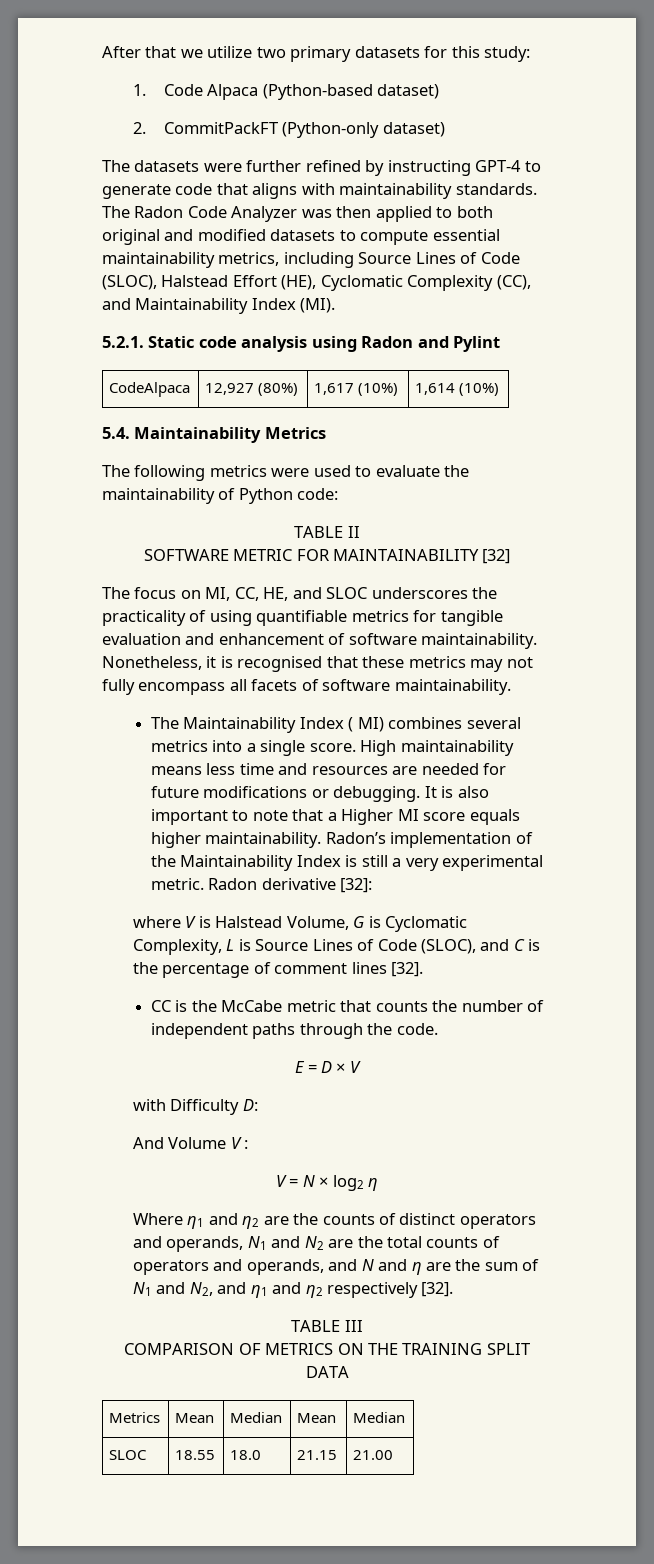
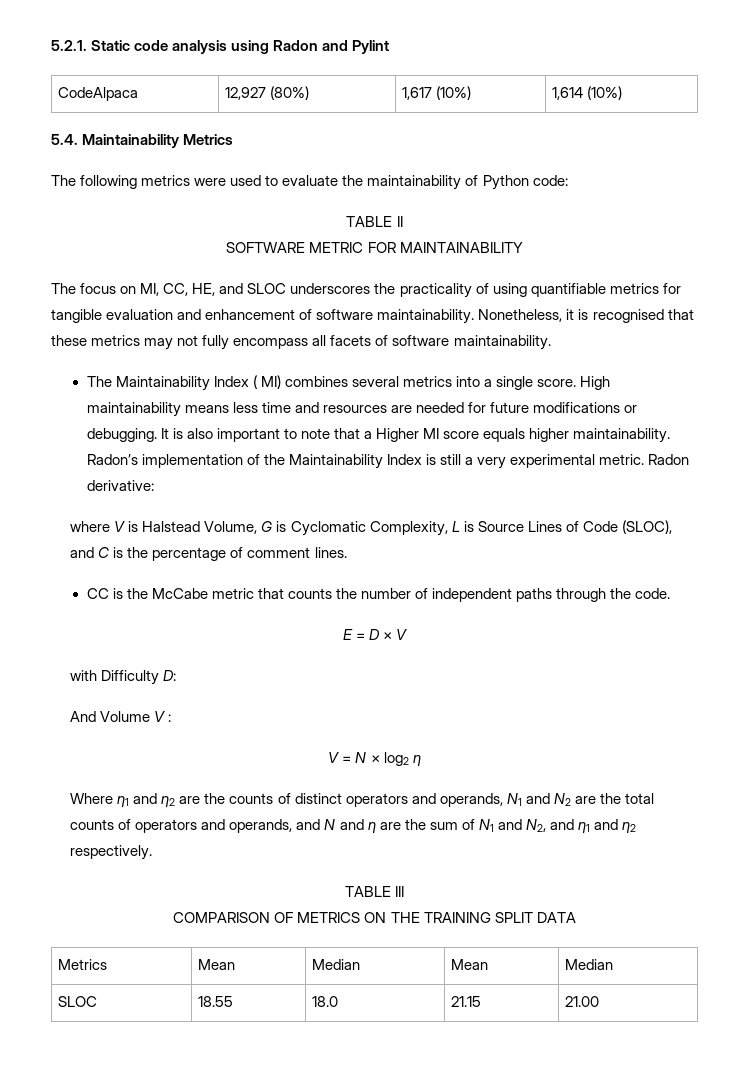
- After that we utilize two primary datasets for this study:
- 1. Code Alpaca (Python-based dataset)
- 2. CommitPackFT (Python-only dataset)
- The datasets were further refined by instructing GPT-4 to generate code that aligns with maintainability standards. The Radon Code Analyzer was then applied to both original and modified datasets to compute essential maintainability metrics, including Source Lines of Code (SLOC), Halstead Effort (HE), Cyclomatic Complexity (CC), and Maintainability Index (MI).
- SOFTWARE METRIC FOR MAINTAINABILITY [32]
+ SOFTWARE METRIC FOR MAINTAINABILITY
- Radon derivative [32]:
+ Radon derivative:
- where V is Halstead Volume, G is Cyclomatic Complexity, L is Source Lines of Code (SLOC), and C is the percentage of comment lines [32].
+ where V is Halstead Volume, G is Cyclomatic Complexity, L is Source Lines of Code (SLOC), and C is the percentage of comment lines.
- Where η1 and η2 are the counts of distinct operators and operands, N1 and N2 are the total counts of operators and operands, and N and η are the sum of N1 and N2, and η1 and η2 respectively [32].
+ Where η1 and η2 are the counts of distinct operators and operands, N1 and N2 are the total counts of operators and operands, and N and η are the sum of N1 and N2, and η1 and η2 respectively.

